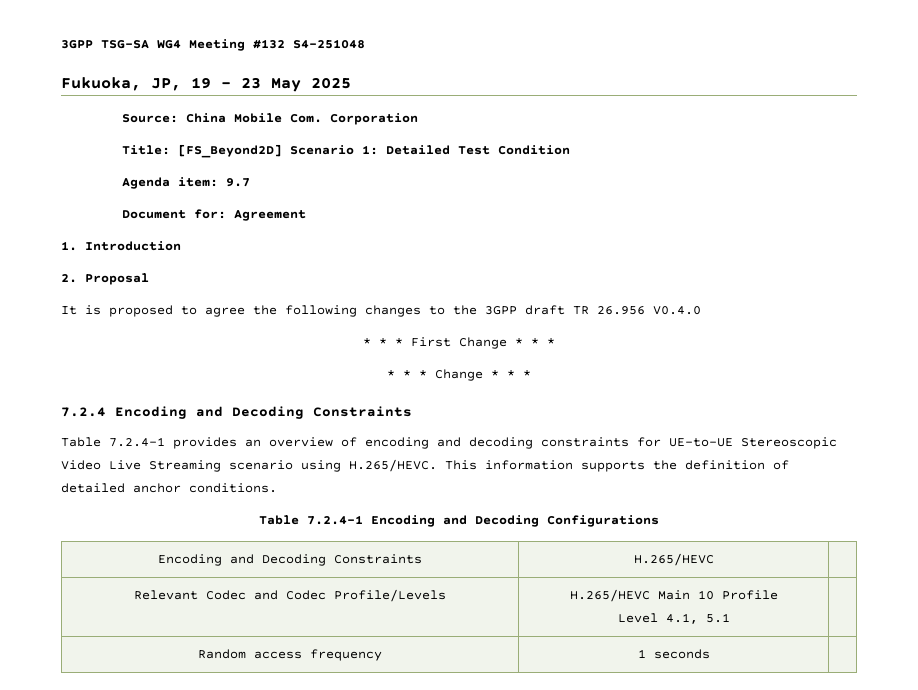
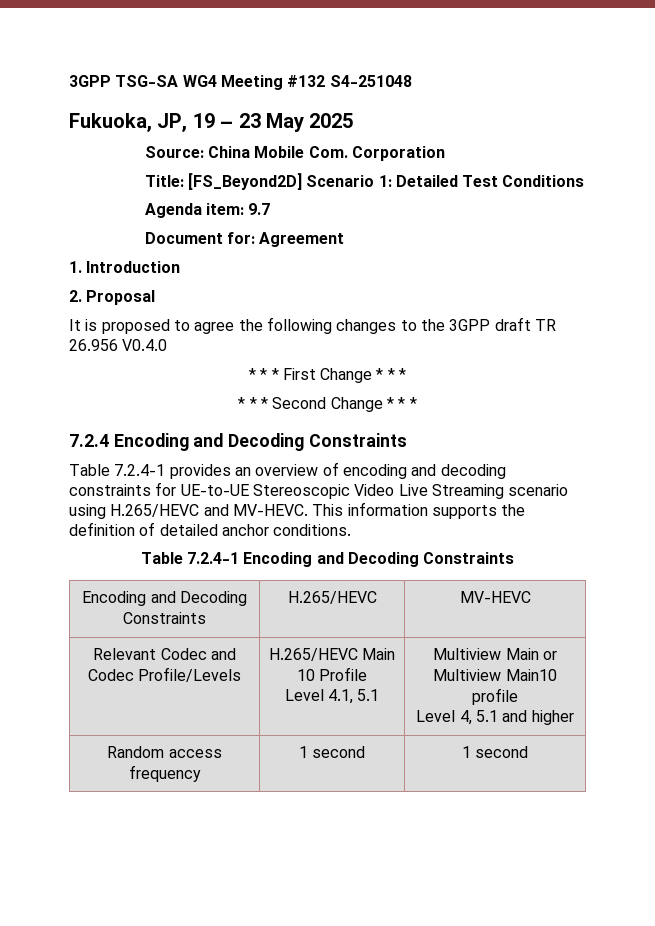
- Title: [FS_Beyond2D] Scenario 1: Detailed Test Condition
+ Title: [FS_Beyond2D] Scenario 1: Detailed Test Conditions
- * * * Change * * *
+ * * * Second Change * * *
- Table 7.2.4-1 provides an overview of encoding and decoding constraints for UE-to-UE Stereoscopic Video Live Streaming scenario using H.265/HEVC. This information supports the definition of detailed anchor conditions.
+ Table 7.2.4-1 provides an overview of encoding and decoding constraints for UE-to-UE Stereoscopic Video Live Streaming scenario using H.265/HEVC and MV-HEVC. This information supports the definition of detailed anchor conditions.
- Table 7.2.4-1 Encoding and Decoding Configurations
+ Table 7.2.4-1 Encoding and Decoding Constraints
- Encoding and Decoding Constraints | H.265/HEVC |
+ Encoding and Decoding Constraints | H.265/HEVC | MV-HEVC
  Relevant Codec and Codec Profile/Levels | H.265/HEVC Main 10 Profile
- Level 4.1, 5.1 |
+ Level 4.1, 5.1 | Multiview Main or Multiview Main10 profile
+ Level 4, 5.1 and higher
- Random access frequency | 1 seconds |
+ Random access frequency | 1 second | 1 second

